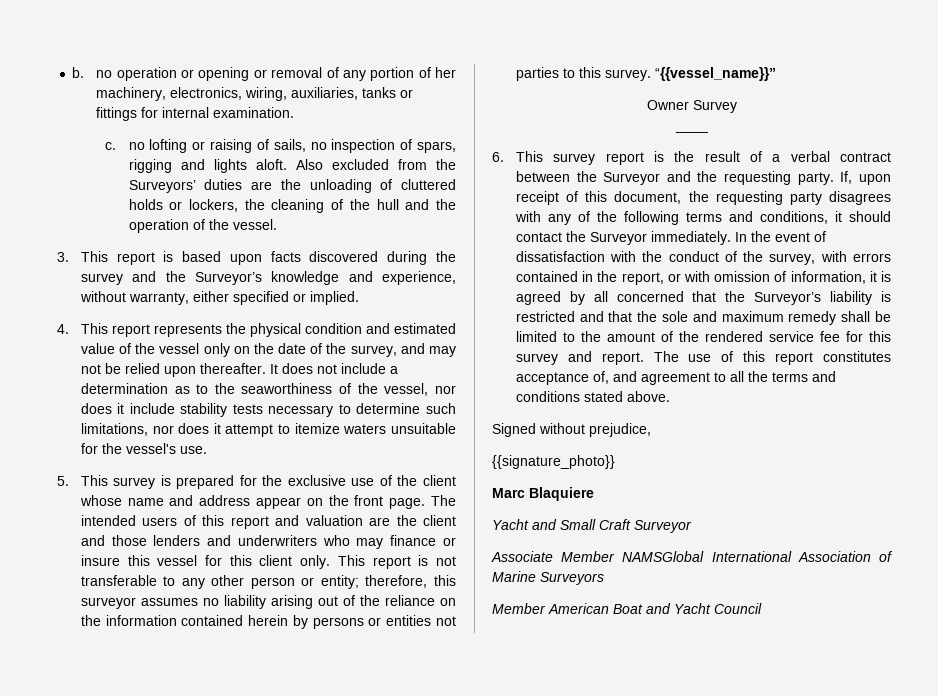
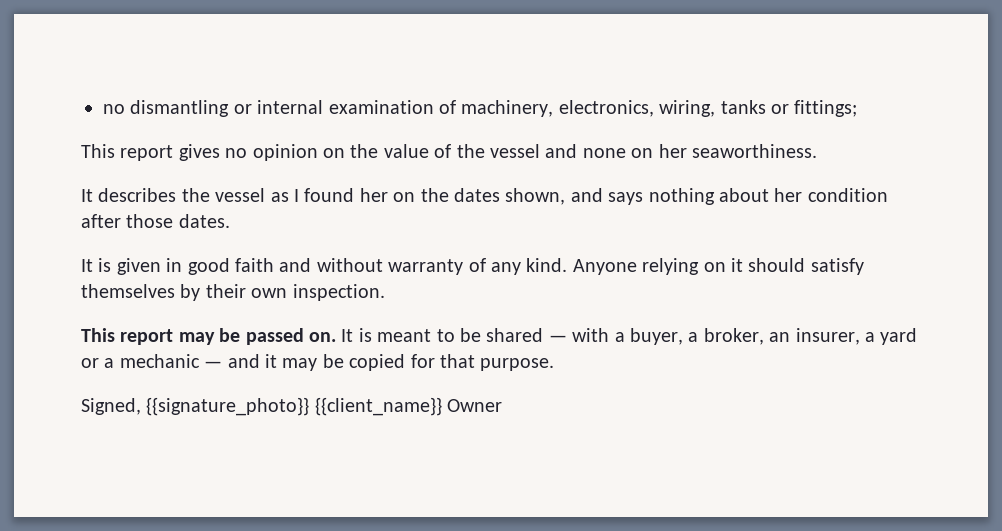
- b. no operation or opening or removal of any portion of her machinery, electronics, wiring, auxiliaries, tanks or fittings for internal examination.
- c. no lofting or raising of sails, no inspection of spars, rigging and lights aloft. Also excluded from the Surveyors’ duties are the unloading of cluttered holds or lockers, the cleaning of the hull and the operation of the vessel.
- 3. This report is based upon facts discovered during the survey and the Surveyor’s knowledge and experience, without warranty, either specified or implied.
- 4. This report represents the physical condition and estimated value of the vessel only on the date of the survey, and may not be relied upon thereafter. It does not include a determination as to the seaworthiness of the vessel, nor does it include stability tests necessary to determine such limitations, nor does it attempt to itemize waters unsuitable for the vessel's use.
- 5. This survey is prepared for the exclusive use of the client whose name and address appear on the front page. The intended users of this report and valuation are the client and those lenders and underwriters who may finance or insure this vessel for this client only. This report is not transferable to any other person or entity; therefore, this surveyor assumes no liability arising out of the reliance on the information contained herein by persons or entities not parties to this survey. “{{vessel_name}}”
- Owner Survey
- ____
- 6. This survey report is the result of a verbal contract between the Surveyor and the requesting party. If, upon receipt of this document, the requesting party disagrees with any of the following terms and conditions, it should contact the Surveyor immediately. In the event of dissatisfaction with the conduct of the survey, with errors contained in the report, or with omission of information, it is agreed by all concerned that the Surveyor’s liability is restricted and that the sole and maximum remedy shall be limited to the amount of the rendered service fee for this survey and report. The use of this report constitutes acceptance of, and agreement to all the terms and conditions stated above.
- Signed without prejudice,
- {{signature_photo}}
- Marc Blaquiere
- Yacht and Small Craft Surveyor
- Associate Member NAMSGlobal International Association of Marine Surveyors
- Member American Boat and Yacht Council
+ no dismantling or internal examination of machinery, electronics, wiring, tanks or fittings;
+ This report gives no opinion on the value of the vessel and none on her seaworthiness.
+ It describes the vessel as I found her on the dates shown, and says nothing about her condition after those dates.
+ It is given in good faith and without warranty of any kind. Anyone relying on it should satisfy themselves by their own inspection.
+ This report may be passed on. It is meant to be shared — with a buyer, a broker, an insurer, a yard or a mechanic — and it may be copied for that purpose.
+ Signed, {{signature_photo}} {{client_name}} Owner

